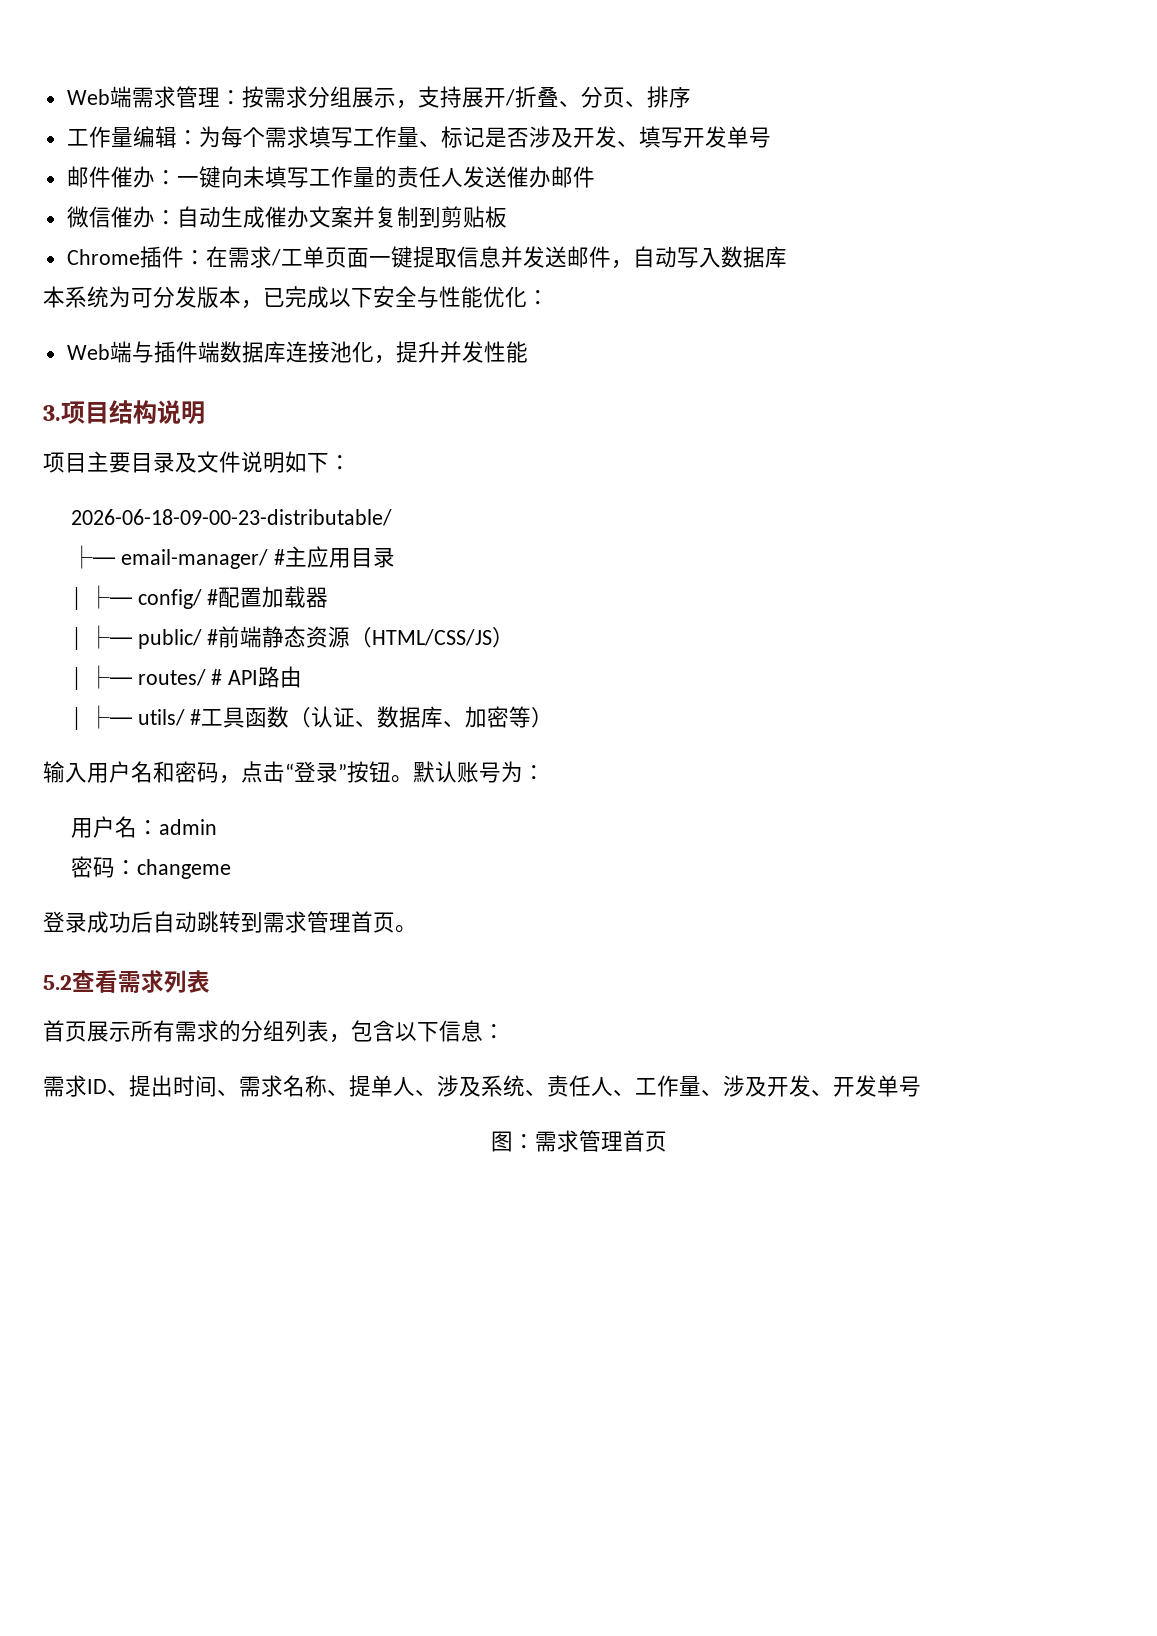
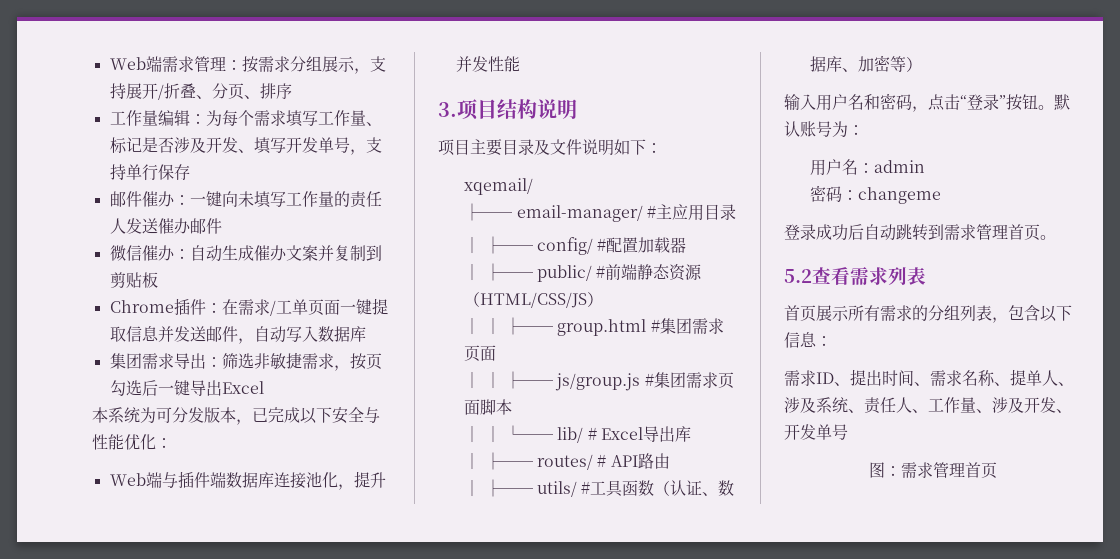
- 工作量编辑：为每个需求填写工作量、标记是否涉及开发、填写开发单号
+ 工作量编辑：为每个需求填写工作量、标记是否涉及开发、填写开发单号，支持单行保存
+ 集团需求导出：筛选非敏捷需求，按页勾选后一键导出Excel
- 2026-06-18-09-00-23-distributable/
+ xqemail/
+ │ │ ├── group.html #集团需求页面
+ │ │ ├── js/group.js #集团需求页面脚本
+ │ │ └── lib/ # Excel导出库

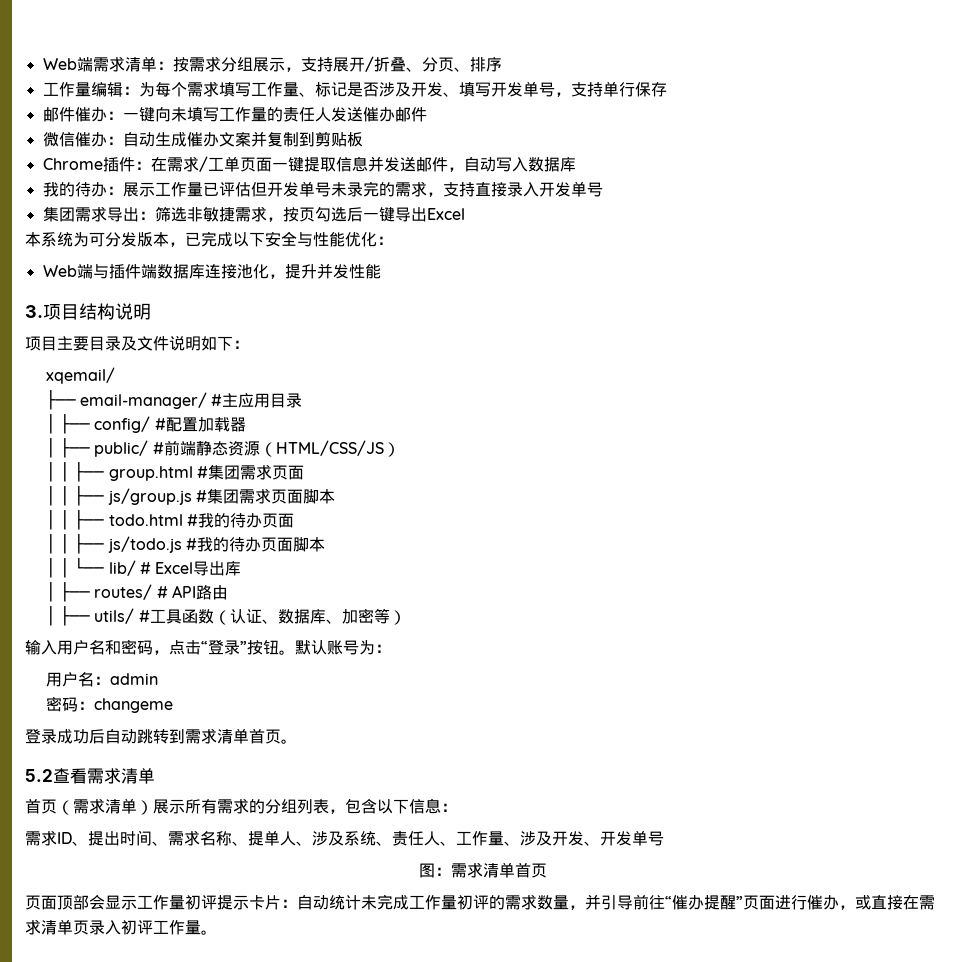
- Web端需求管理：按需求分组展示，支持展开/折叠、分页、排序
+ Web端需求清单：按需求分组展示，支持展开/折叠、分页、排序
+ 我的待办：展示工作量已评估但开发单号未录完的需求，支持直接录入开发单号
+ │ │ ├── todo.html #我的待办页面
+ │ │ ├── js/todo.js #我的待办页面脚本
- 登录成功后自动跳转到需求管理首页。
+ 登录成功后自动跳转到需求清单首页。
- 5.2查看需求列表
- 首页展示所有需求的分组列表，包含以下信息：
+ 5.2查看需求清单
+ 首页（需求清单）展示所有需求的分组列表，包含以下信息：
- 图：需求管理首页
+ 图：需求清单首页
+ 页面顶部会显示工作量初评提示卡片：自动统计未完成工作量初评的需求数量，并引导前往“催办提醒”页面进行催办，或直接在需求清单页录入初评工作量。

